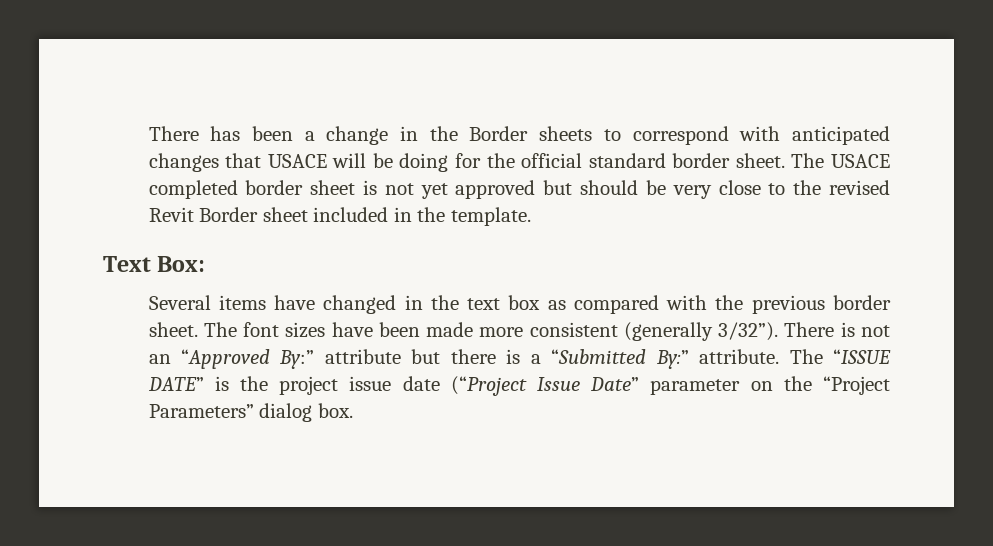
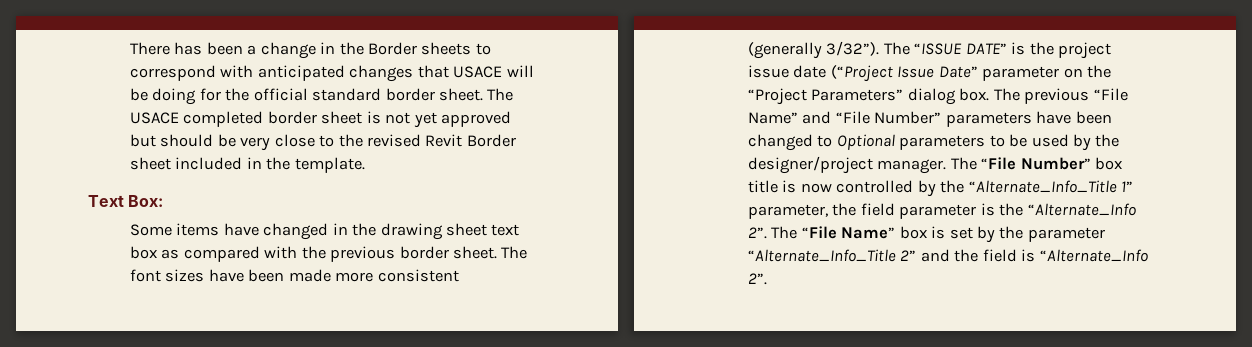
- Several items have changed in the text box as compared with the previous border sheet.
+ Some items have changed in the drawing sheet text box as compared with the previous border sheet.
- There is not an “Approved By:” attribute but there is a “Submitted By:” attribute.
+ The previous “File Name” and “File Number” parameters have been changed to Optional parameters to be used by the designer/project manager. The “File Number” box title is now controlled by the “Alternate_Info_Title 1” parameter, the field parameter is the “Alternate_Info 2”. The “File Name” box is set by the parameter “Alternate_Info_Title 2” and the field is “Alternate_Info 2”.

